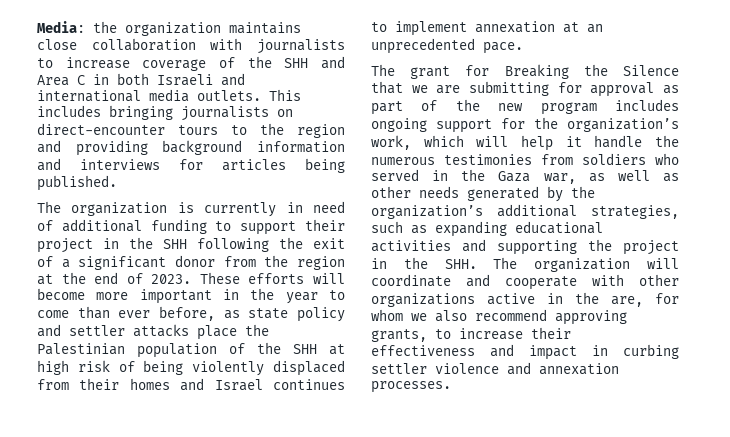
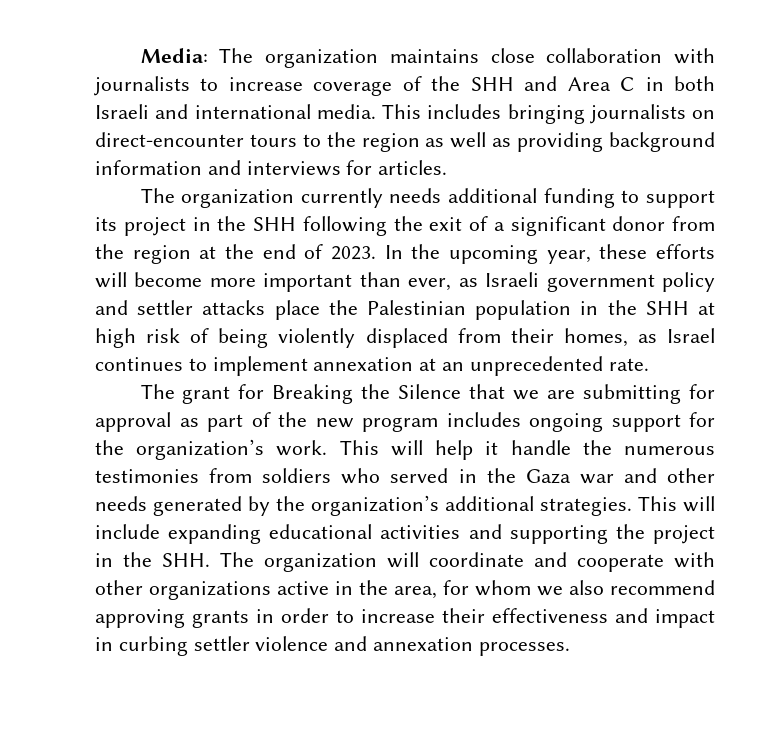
- Media: the organization maintains close collaboration with journalists to increase coverage of the SHH and Area C in both Israeli and international media outlets.
+ Media: The organization maintains close collaboration with journalists to increase coverage of the SHH and Area C in both Israeli and international media.
- This includes bringing journalists on direct-encounter tours to the region and providing background information and interviews for articles being published.
- The organization is currently in need of additional funding to support their project in the SHH following the exit of a significant donor from the region at the end of 2023.
+ This includes bringing journalists on direct-encounter tours to the region as well as providing background information and interviews for articles.
+ The organization currently needs additional funding to support its project in the SHH following the exit of a significant donor from the region at the end of 2023.
- These efforts will become more important in the year to come than ever before, as state policy and settler attacks place the Palestinian population of the SHH at high risk of being violently displaced from their homes and Israel continues to implement annexation at an unprecedented pace.
+ In the upcoming year, these efforts will become more important than ever, as Israeli government policy and settler attacks place the Palestinian population in the SHH at high risk of being violently displaced from their homes, as Israel continues to implement annexation at an unprecedented rate.
- The grant for Breaking the Silence that we are submitting for approval as part of the new program includes ongoing support for the organization’s work, which will help it handle the numerous testimonies from soldiers who served in the Gaza war, as well as other needs generated by the organization’s additional strategies, such as expanding educational activities and supporting the project in the SHH. The organization will coordinate and cooperate with other organizations active in the are, for whom we also recommend approving grants, to increase their effectiveness and impact in curbing settler violence and annexation processes.
+ The grant for Breaking the Silence that we are submitting for approval as part of the new program includes ongoing support for the organization’s work. This will help it handle the numerous testimonies from soldiers who served in the Gaza war and other needs generated by the organization’s additional strategies. This will include expanding educational activities and supporting the project in the SHH. The organization will coordinate and cooperate with other organizations active in the area, for whom we also recommend approving grants in order to increase their effectiveness and impact in curbing settler violence and annexation processes.

